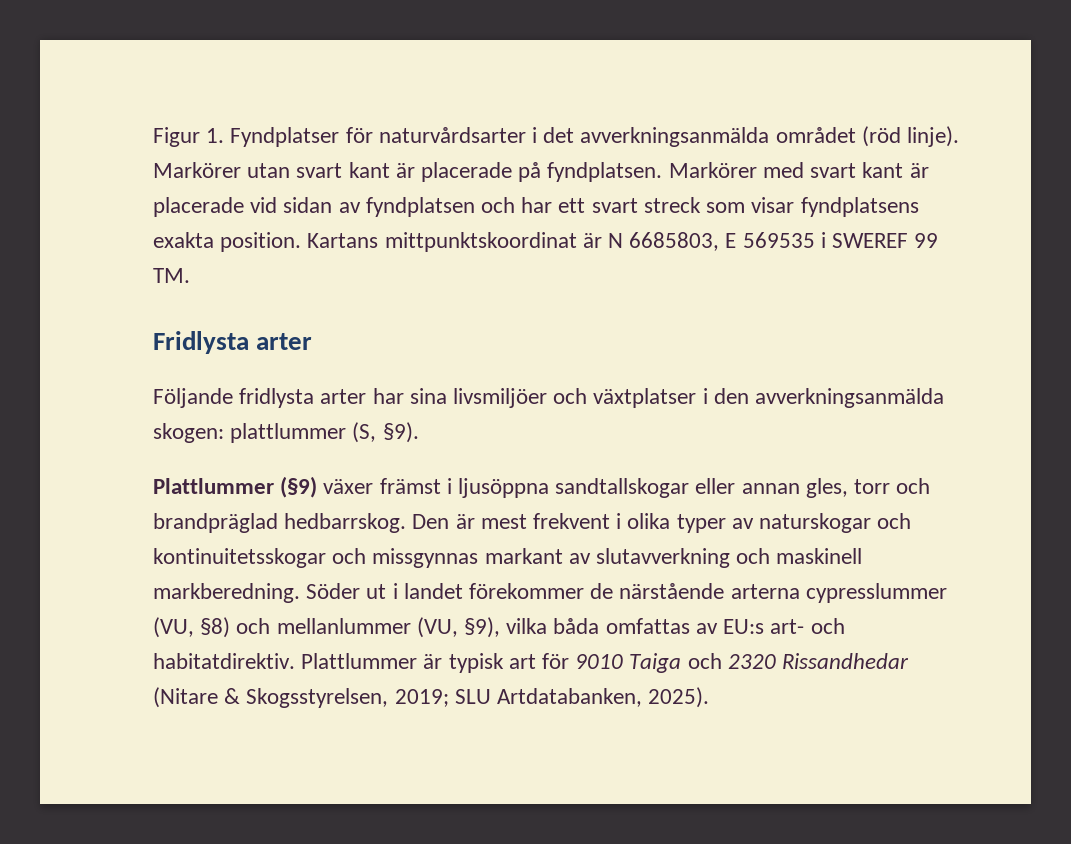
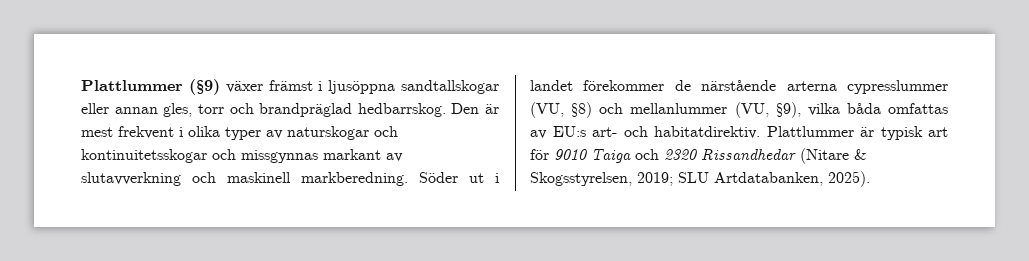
- Figur 1. Fyndplatser för naturvårdsarter i det avverkningsanmälda området (röd linje). Markörer utan svart kant är placerade på fyndplatsen. Markörer med svart kant är placerade vid sidan av fyndplatsen och har ett svart streck som visar fyndplatsens exakta position. Kartans mittpunktskoordinat är N 6685803, E 569535 i SWEREF 99 TM.
- Fridlysta arter
- Följande fridlysta arter har sina livsmiljöer och växtplatser i den avverkningsanmälda skogen: plattlummer (S, §9).

